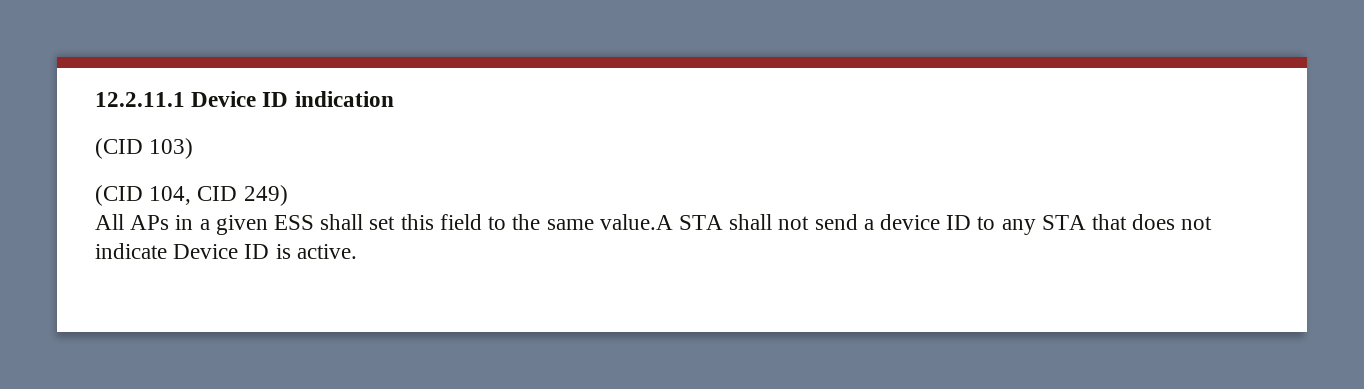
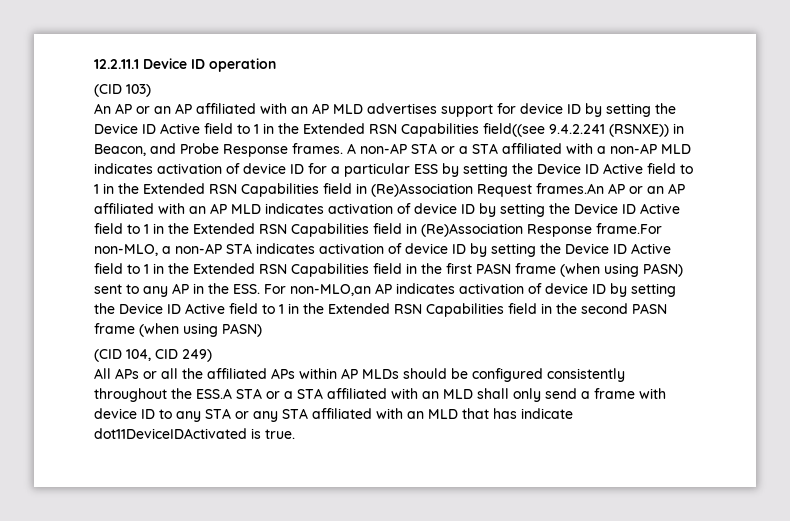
- 12.2.11.1 Device ID indication
+ 12.2.11.1 Device ID operation
+ An AP or an AP affiliated with an AP MLD advertises support for device ID by setting the Device ID Active field to 1 in the Extended RSN Capabilities field((see 9.4.2.241 (RSNXE)) in Beacon, and Probe Response frames. A non-AP STA or a STA affiliated with a non-AP MLD indicates activation of device ID for a particular ESS by setting the Device ID Active field to 1 in the Extended RSN Capabilities field in (Re)Association Request frames.An AP or an AP affiliated with an AP MLD indicates activation of device ID by setting the Device ID Active field to 1 in the Extended RSN Capabilities field in (Re)Association Response frame.For non-MLO, a non-AP STA indicates activation of device ID by setting the Device ID Active field to 1 in the Extended RSN Capabilities field in the first PASN frame (when using PASN) sent to any AP in the ESS. For non-MLO,an AP indicates activation of device ID by setting the Device ID Active field to 1 in the Extended RSN Capabilities field in the second PASN frame (when using PASN)
- All APs in a given ESS shall set this field to the same value.A STA shall not send a device ID to any STA that does not indicate Device ID is active.
+ All APs or all the affiliated APs within AP MLDs should be configured consistently throughout the ESS.A STA or a STA affiliated with an MLD shall only send a frame with device ID to any STA or any STA affiliated with an MLD that has indicate dot11DeviceIDActivated is true.

